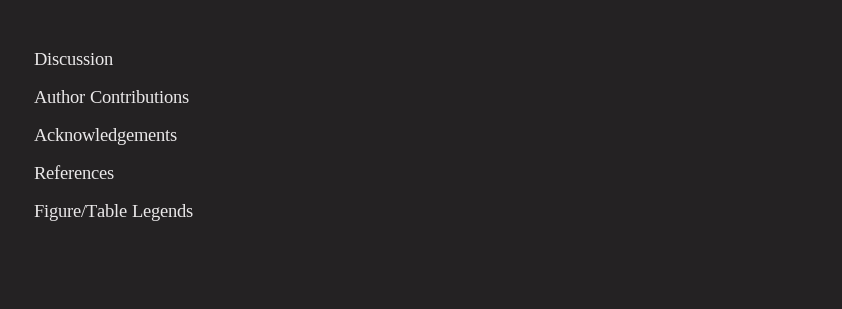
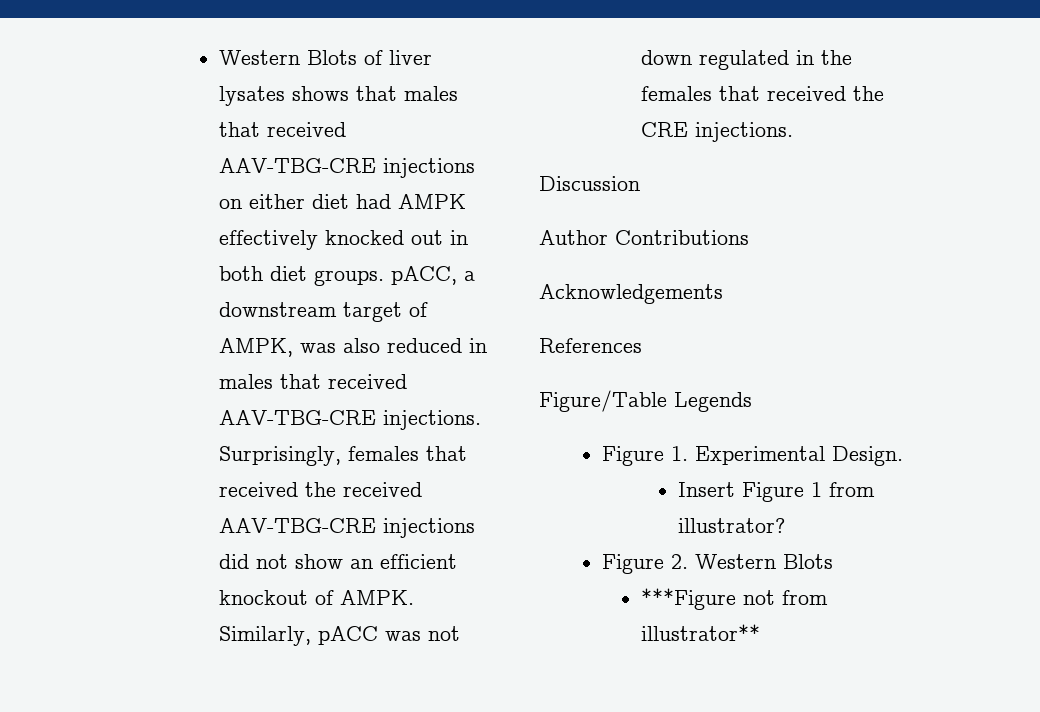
+ Western Blots of liver lysates shows that males that received AAV-TBG-CRE injections on either diet had AMPK effectively knocked out in both diet groups. pACC, a downstream target of AMPK, was also reduced in males that received AAV-TBG-CRE injections. Surprisingly, females that received the received AAV-TBG-CRE injections did not show an efficient knockout of AMPK. Similarly, pACC was not down regulated in the females that received the CRE injections.
+ Figure 1. Experimental Design.
+ Insert Figure 1 from illustrator?
+ Figure 2. Western Blots
+ ***Figure not from illustrator**

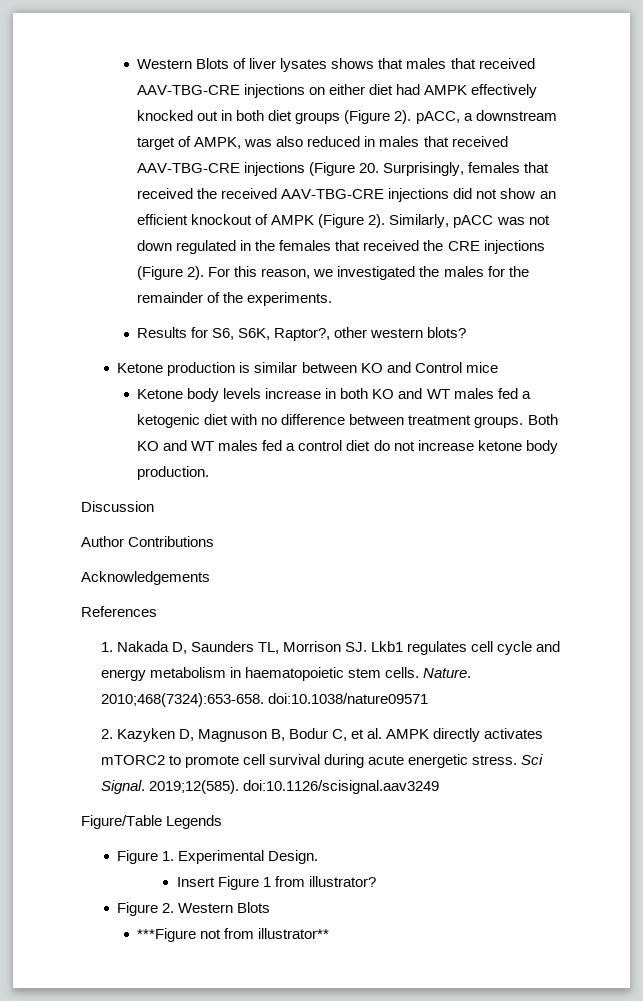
- Western Blots of liver lysates shows that males that received AAV-TBG-CRE injections on either diet had AMPK effectively knocked out in both diet groups. pACC, a downstream target of AMPK, was also reduced in males that received AAV-TBG-CRE injections. Surprisingly, females that received the received AAV-TBG-CRE injections did not show an efficient knockout of AMPK.
+ Western Blots of liver lysates shows that males that received AAV-TBG-CRE injections on either diet had AMPK effectively knocked out in both diet groups (Figure 2). pACC, a downstream target of AMPK, was also reduced in males that received AAV-TBG-CRE injections (Figure 20. Surprisingly, females that received the received AAV-TBG-CRE injections did not show an efficient knockout of AMPK (Figure 2).
- Similarly, pACC was not down regulated in the females that received the CRE injections.
+ Similarly, pACC was not down regulated in the females that received the CRE injections (Figure 2). For this reason, we investigated the males for the remainder of the experiments.
+ Results for S6, S6K, Raptor?, other western blots?
+ Ketone production is similar between KO and Control mice
+ Ketone body levels increase in both KO and WT males fed a ketogenic diet with no difference between treatment groups. Both KO and WT males fed a control diet do not increase ketone body production.
+ 1. Nakada D, Saunders TL, Morrison SJ. Lkb1 regulates cell cycle and energy metabolism in haematopoietic stem cells. Nature. 2010;468(7324):653-658. doi:10.1038/nature09571
+ 2. Kazyken D, Magnuson B, Bodur C, et al. AMPK directly activates mTORC2 to promote cell survival during acute energetic stress. Sci Signal. 2019;12(585). doi:10.1126/scisignal.aav3249

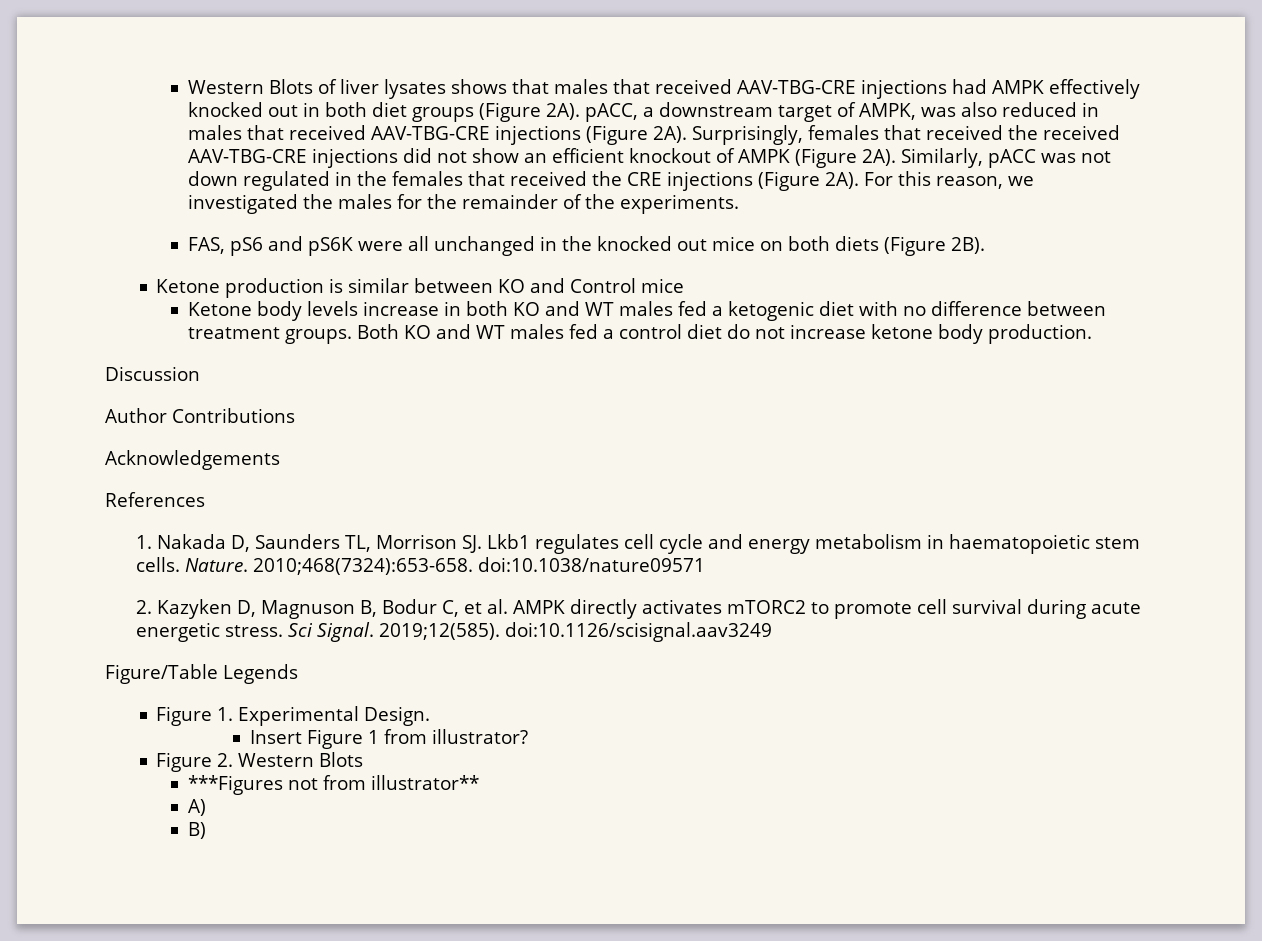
- Western Blots of liver lysates shows that males that received AAV-TBG-CRE injections on either diet had AMPK effectively knocked out in both diet groups (Figure 2). pACC, a downstream target of AMPK, was also reduced in males that received AAV-TBG-CRE injections (Figure 20. Surprisingly, females that received the received AAV-TBG-CRE injections did not show an efficient knockout of AMPK (Figure 2).
+ Western Blots of liver lysates shows that males that received AAV-TBG-CRE injections had AMPK effectively knocked out in both diet groups (Figure 2A). pACC, a downstream target of AMPK, was also reduced in males that received AAV-TBG-CRE injections (Figure 2A). Surprisingly, females that received the received AAV-TBG-CRE injections did not show an efficient knockout of AMPK (Figure 2A).
- Similarly, pACC was not down regulated in the females that received the CRE injections (Figure 2).
+ Similarly, pACC was not down regulated in the females that received the CRE injections (Figure 2A).
- Results for S6, S6K, Raptor?, other western blots?
+ FAS, pS6 and pS6K were all unchanged in the knocked out mice on both diets (Figure 2B).
- ***Figure not from illustrator**
+ ***Figures not from illustrator**
+ A)
+ B)

